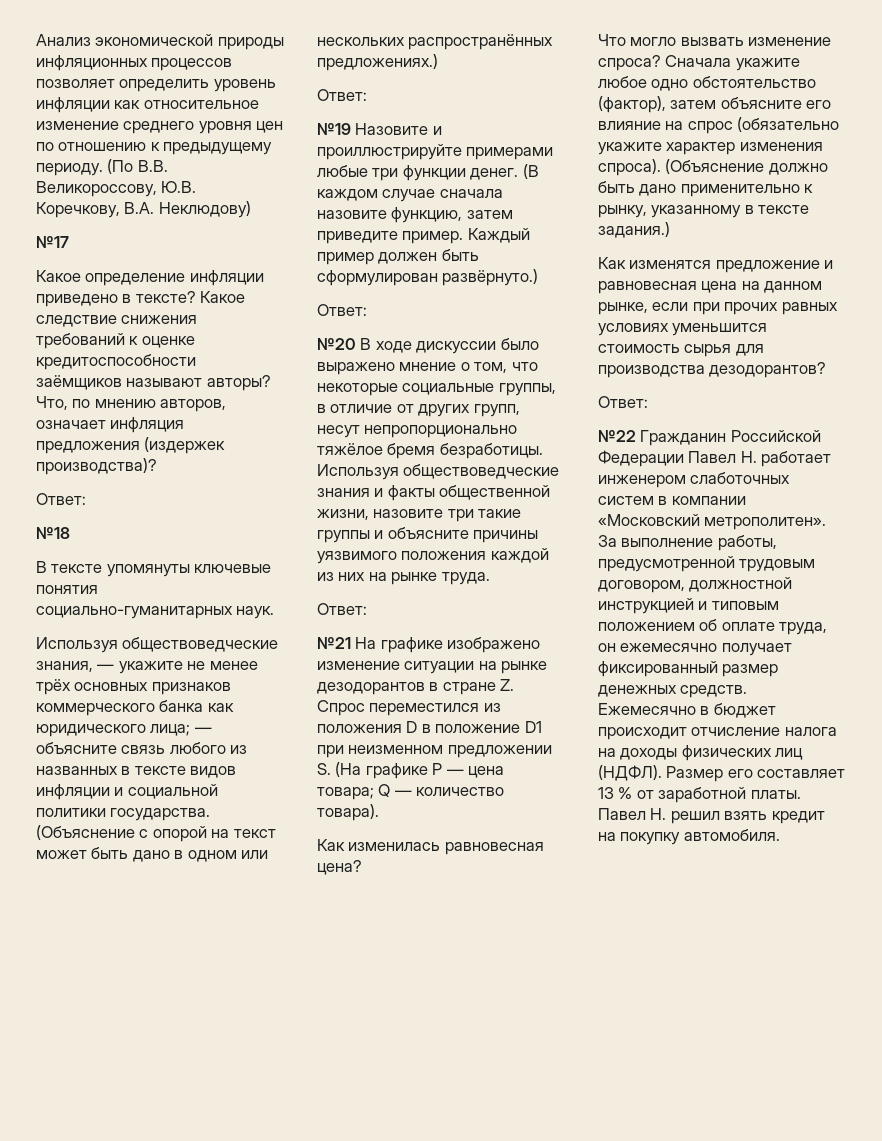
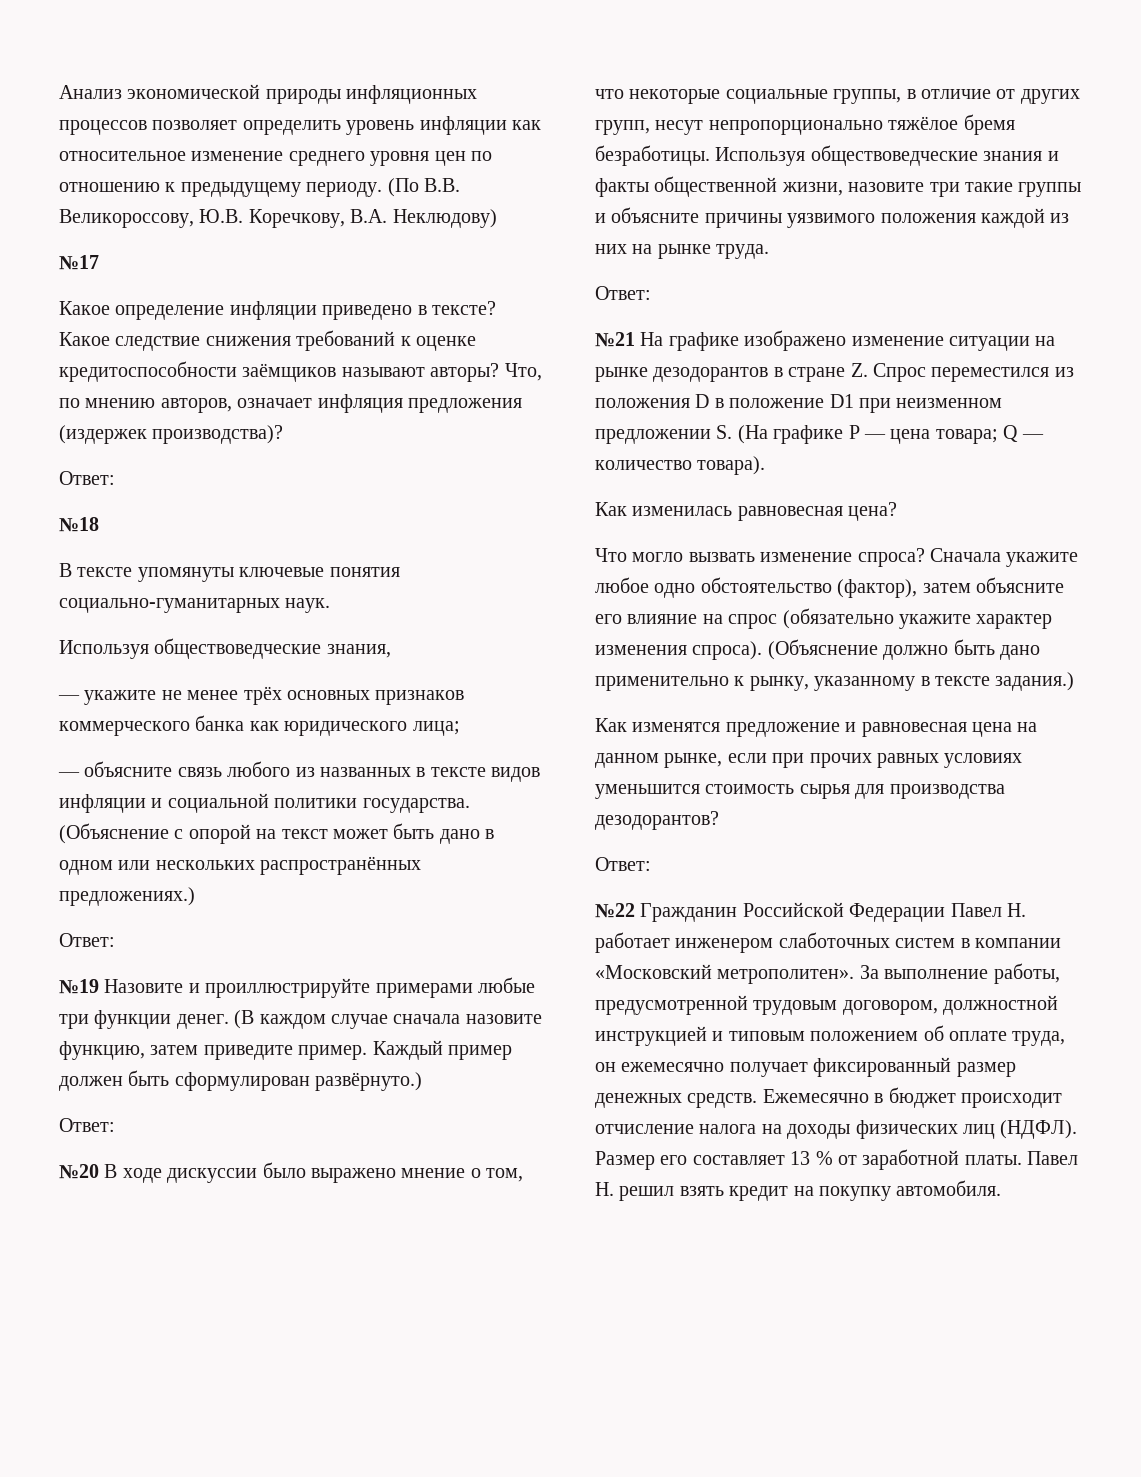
- Используя обществоведческие знания, — укажите не менее трёх основных признаков коммерческого банка как юридического лица; — объясните связь любого из названных в тексте видов инфляции и социальной политики государства.
+ Используя обществоведческие знания,
+ — укажите не менее трёх основных признаков коммерческого банка как юридического лица;
+ — объясните связь любого из названных в тексте видов инфляции и социальной политики государства.

